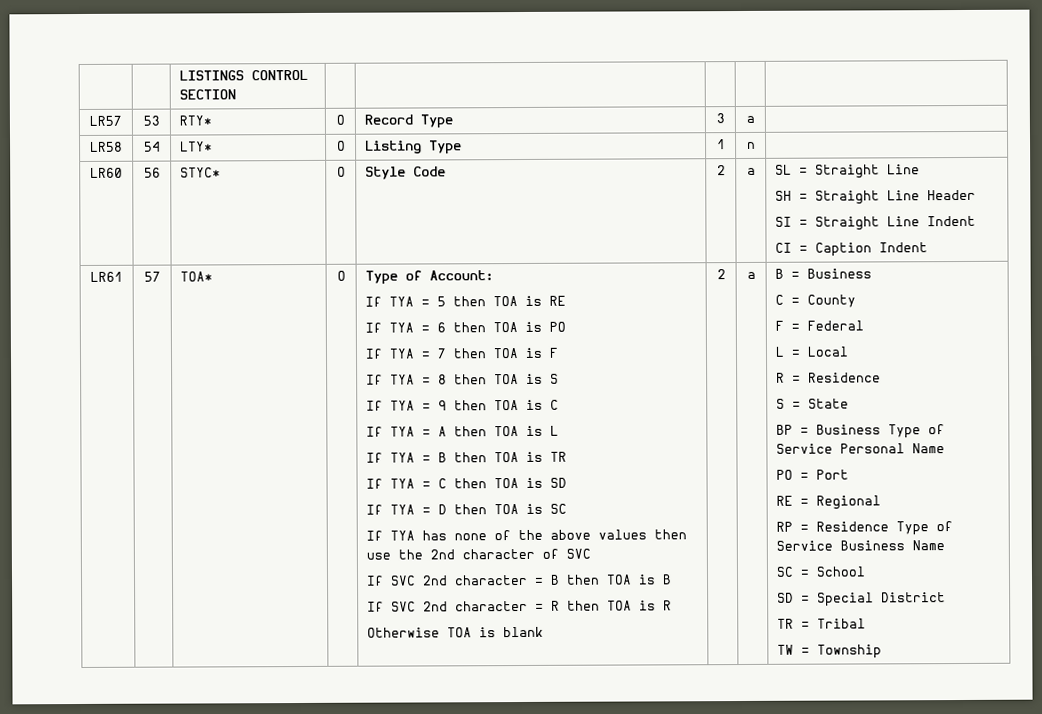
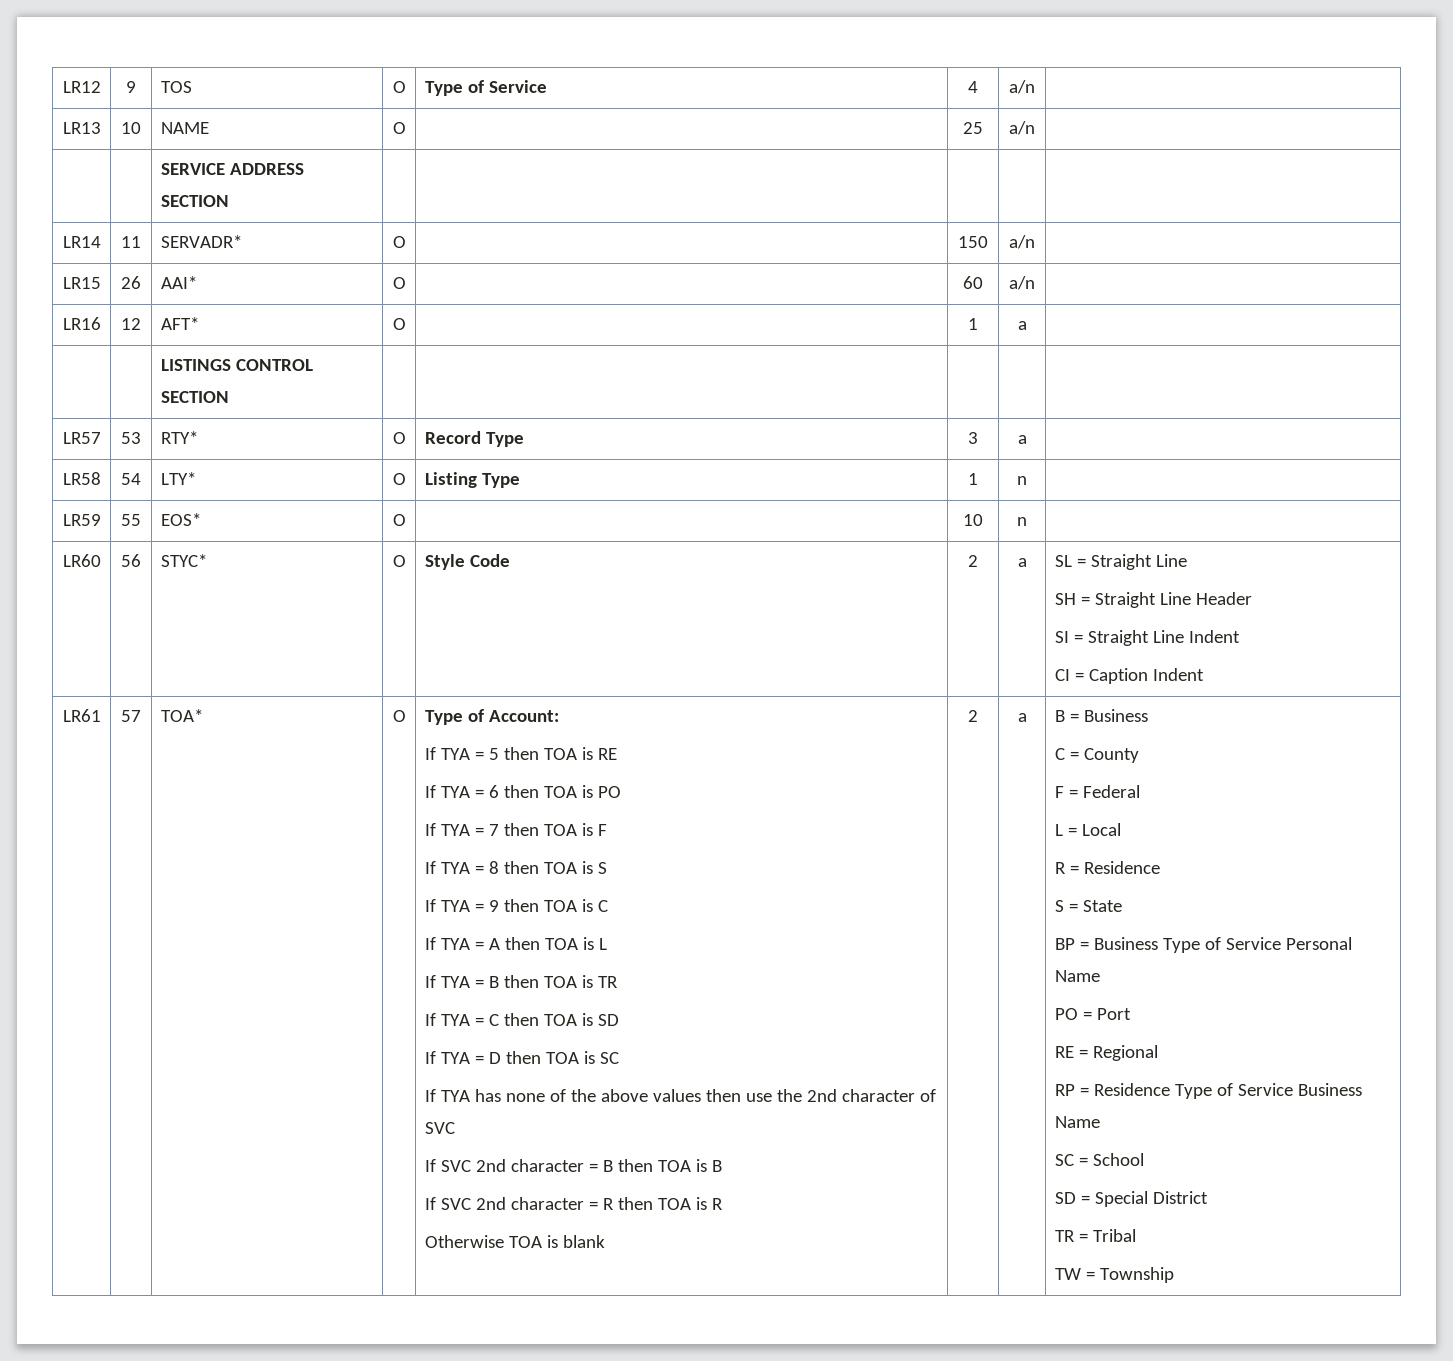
+ LR12 | 9 | TOS | O | Type of Service | 4 | a/n |
+ LR13 | 10 | NAME | O | | 25 | a/n |
+ | | SERVICE ADDRESS SECTION | | | | |
+ LR14 | 11 | SERVADR* | O | | 150 | a/n |
+ LR15 | 26 | AAI* | O | | 60 | a/n |
+ LR16 | 12 | AFT* | O | | 1 | a |
+ LR59 | 55 | EOS* | O | | 10 | n |

